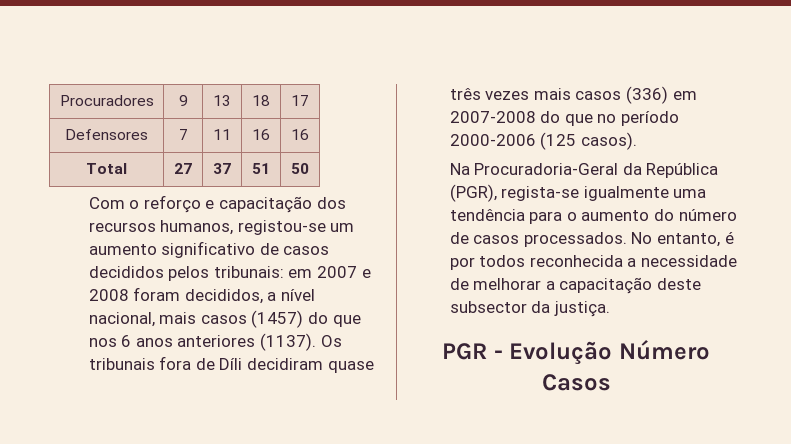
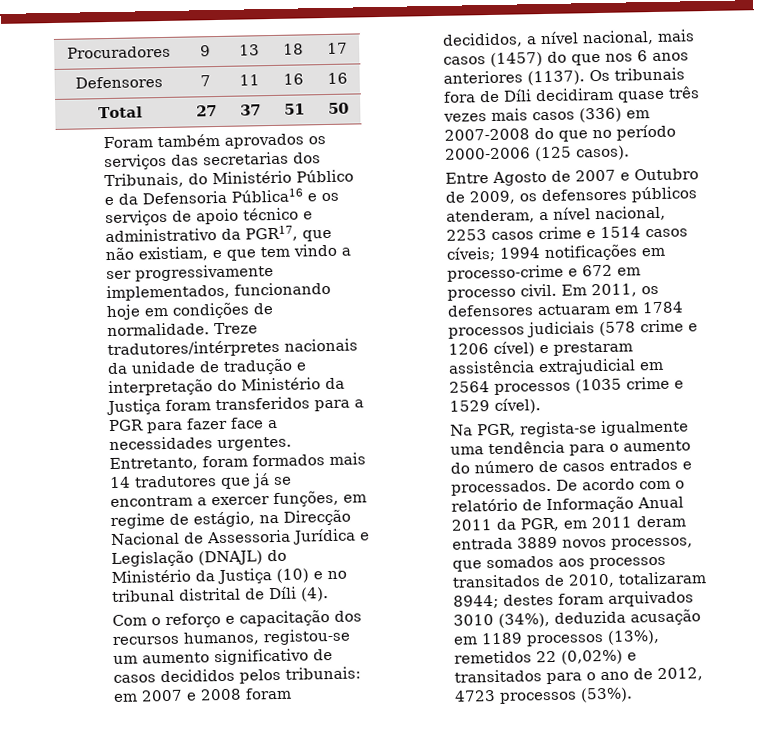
+ Foram também aprovados os serviços das secretarias dos Tribunais, do Ministério Público e da Defensoria Pública16 e os serviços de apoio técnico e administrativo da PGR17, que não existiam, e que tem vindo a ser progressivamente implementados, funcionando hoje em condições de normalidade. Treze tradutores/intérpretes nacionais da unidade de tradução e interpretação do Ministério da Justiça foram transferidos para a PGR para fazer face a necessidades urgentes. Entretanto, foram formados mais 14 tradutores que já se encontram a exercer funções, em regime de estágio, na Direcção Nacional de Assessoria Jurídica e Legislação (DNAJL) do Ministério da Justiça (10) e no tribunal distrital de Díli (4).
- Na Procuradoria-Geral da República (PGR), regista-se igualmente uma tendência para o aumento do número de casos processados. No entanto, é por todos reconhecida a necessidade de melhorar a capacitação deste subsector da justiça.
- PGR - Evolução Número Casos
+ Entre Agosto de 2007 e Outubro de 2009, os defensores públicos atenderam, a nível nacional, 2253 casos crime e 1514 casos cíveis; 1994 notificações em processo-crime e 672 em processo civil. Em 2011, os defensores actuaram em 1784 processos judiciais (578 crime e 1206 cível) e prestaram assistência extrajudicial em 2564 processos (1035 crime e 1529 cível).
+ Na PGR, regista-se igualmente uma tendência para o aumento do número de casos entrados e processados. De acordo com o relatório de Informação Anual 2011 da PGR, em 2011 deram entrada 3889 novos processos, que somados aos processos transitados de 2010, totalizaram 8944; destes foram arquivados 3010 (34%), deduzida acusação em 1189 processos (13%), remetidos 22 (0,02%) e transitados para o ano de 2012, 4723 processos (53%).

